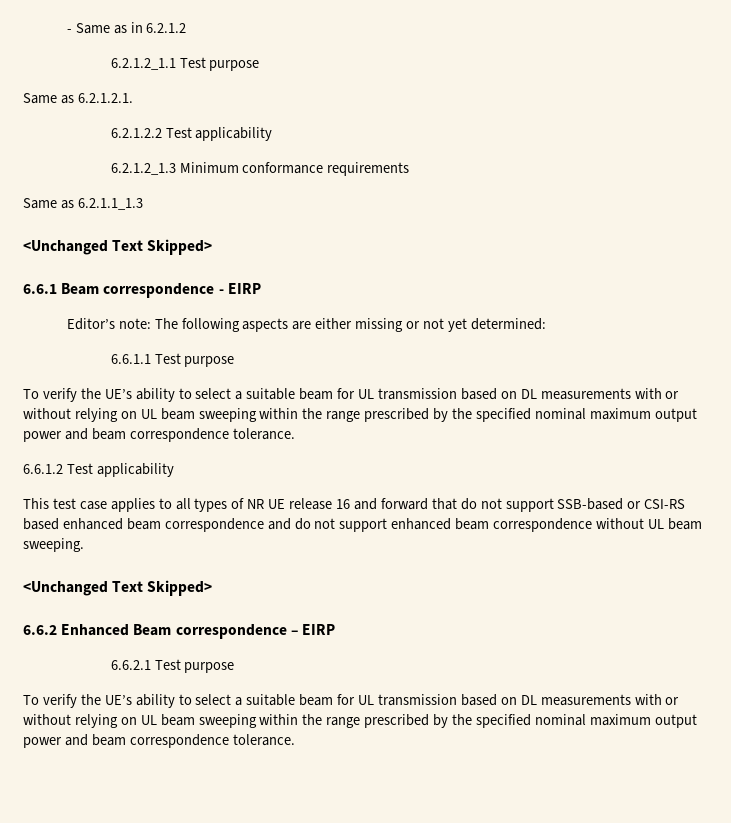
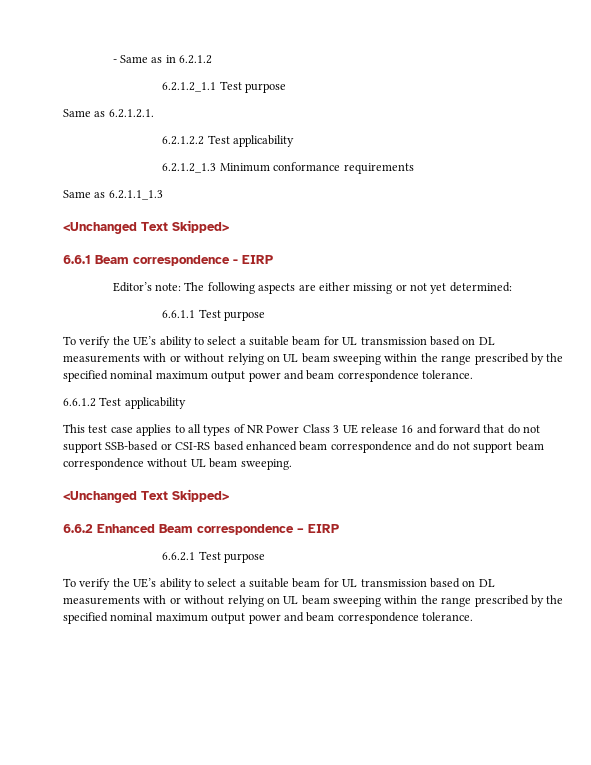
- This test case applies to all types of NR UE release 16 and forward that do not support SSB-based or CSI-RS based enhanced beam correspondence and do not support enhanced beam correspondence without UL beam sweeping.
+ This test case applies to all types of NR Power Class 3 UE release 16 and forward that do not support SSB-based or CSI-RS based enhanced beam correspondence and do not support beam correspondence without UL beam sweeping.

